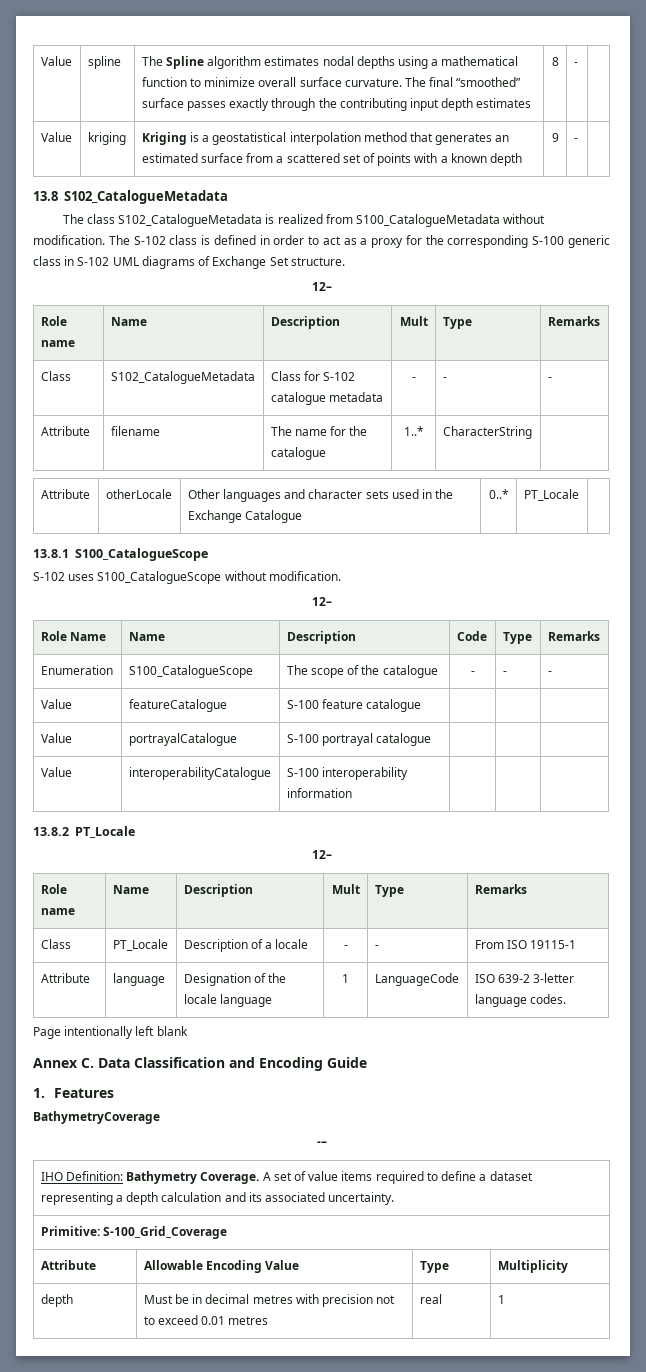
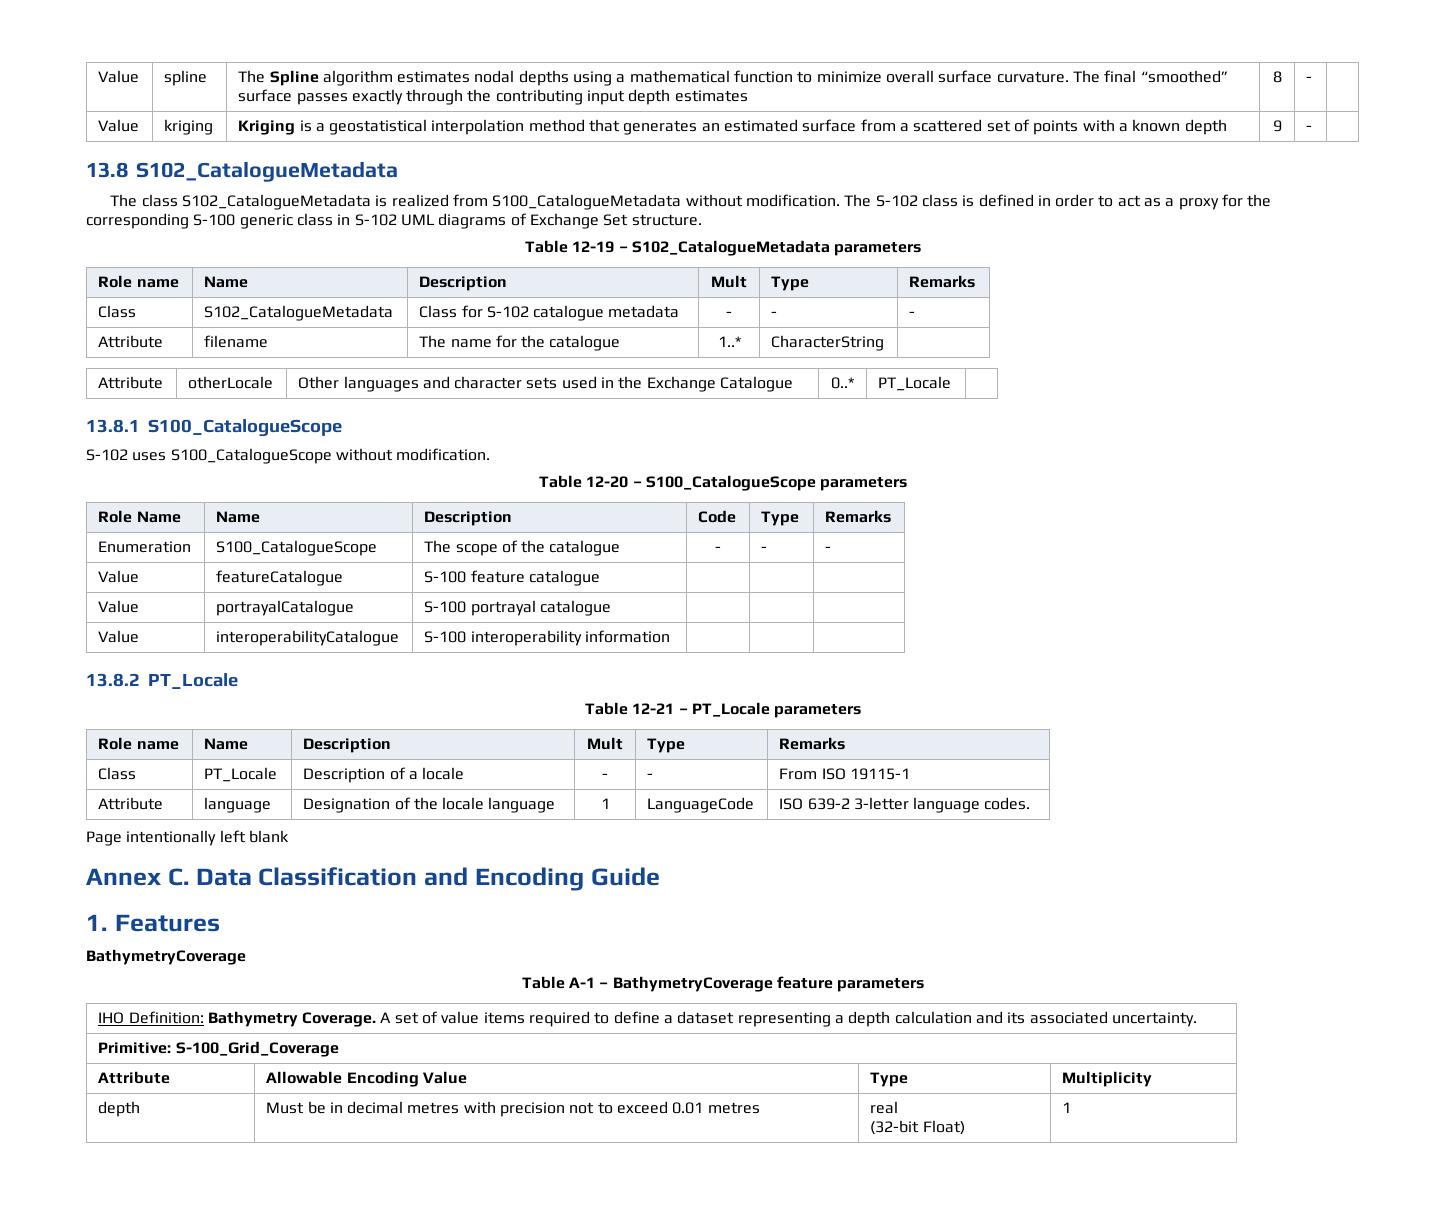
  The S-102 class is defined in order to act as a proxy for the corresponding S-100 generic class in S-102 UML diagrams of Exchange Set structure.
- 12–
+ Table 12-19 – S102_CatalogueMetadata parameters
  S-102 uses S100_CatalogueScope without modification.
- 12–
+ Table 12-20 – S100_CatalogueScope parameters
  13.8.2 PT_Locale
- 12–
+ Table 12-21 – PT_Locale parameters
- -–
+ Table A-1 – BathymetryCoverage feature parameters
- depth | Must be in decimal metres with precision not to exceed 0.01 metres | real | 1
+ depth | Must be in decimal metres with precision not to exceed 0.01 metres | real
+ (32-bit Float) | 1

